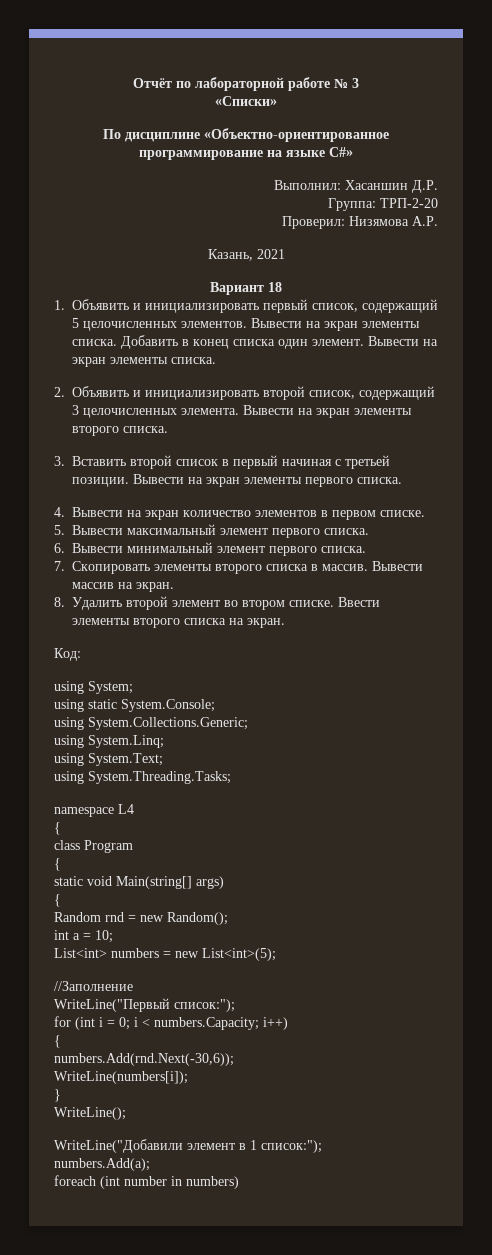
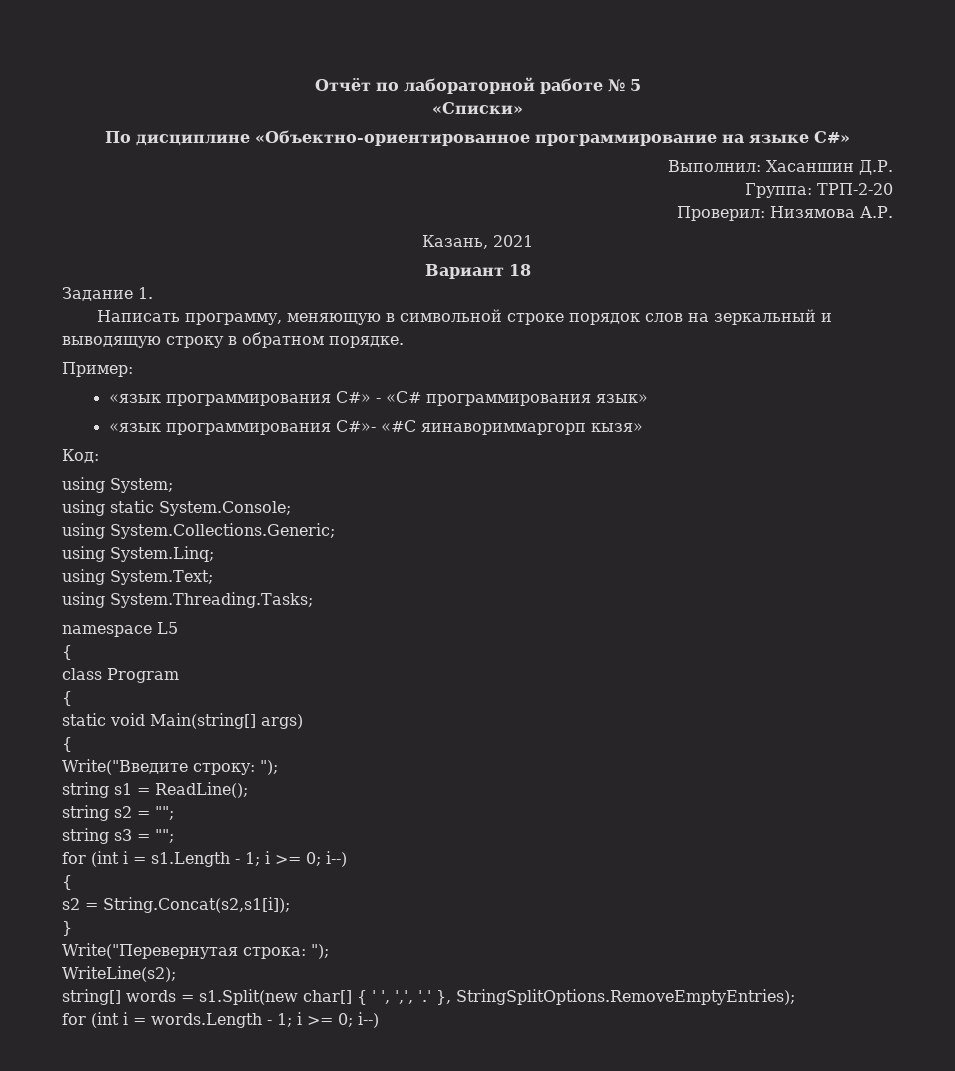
- Отчёт по лабораторной работе № 3
+ Отчёт по лабораторной работе № 5
- 1. Объявить и инициализировать первый список, содержащий 5 целочисленных элементов. Вывести на экран элементы списка. Добавить в конец списка один элемент. Вывести на экран элементы списка.
- 2. Объявить и инициализировать второй список, содержащий 3 целочисленных элемента. Вывести на экран элементы второго списка.
- 3. Вставить второй список в первый начиная с третьей позиции. Вывести на экран элементы первого списка.
- 4. Вывести на экран количество элементов в первом списке.
- 5. Вывести максимальный элемент первого списка.
- 6. Вывести минимальный элемент первого списка.
- 7. Скопировать элементы второго списка в массив. Вывести массив на экран.
- 8. Удалить второй элемент во втором списке. Ввести элементы второго списка на экран.
+ Задание 1.
+ Написать программу, меняющую в символьной строке порядок слов на зеркальный и выводящую строку в обратном порядке.
+ Пример:
+ «язык программирования C#» - «C# программирования язык»
+ «язык программирования C#»- «#C яинавориммаргорп кызя»
- namespace L4
+ namespace L5
- Random rnd = new Random();
- int a = 10;
- List<int> numbers = new List<int>(5);
- //Заполнение
- WriteLine("Первый список:");
- for (int i = 0; i < numbers.Capacity; i++)
+ Write("Введите строку: ");
+ string s1 = ReadLine();
+ string s2 = "";
+ string s3 = "";
+ for (int i = s1.Length - 1; i >= 0; i--)
  {
- numbers.Add(rnd.Next(-30,6));
- WriteLine(numbers[i]);
+ s2 = String.Concat(s2,s1[i]);
  }
- WriteLine();
- WriteLine("Добавили элемент в 1 список:");
- numbers.Add(a);
- foreach (int number in numbers)
+ Write("Перевернутая строка: ");
+ WriteLine(s2);
+ string[] words = s1.Split(new char[] { ' ', ',', '.' }, StringSplitOptions.RemoveEmptyEntries);
+ for (int i = words.Length - 1; i >= 0; i--)

